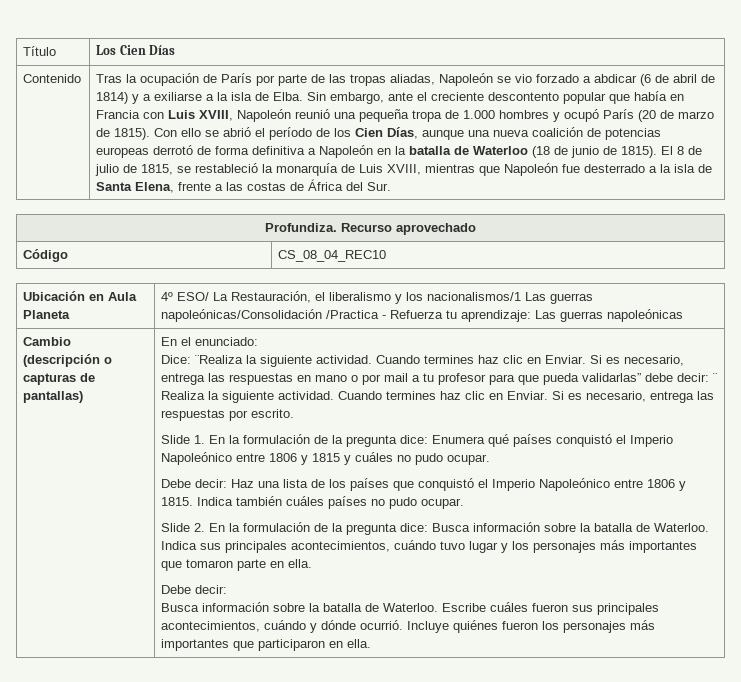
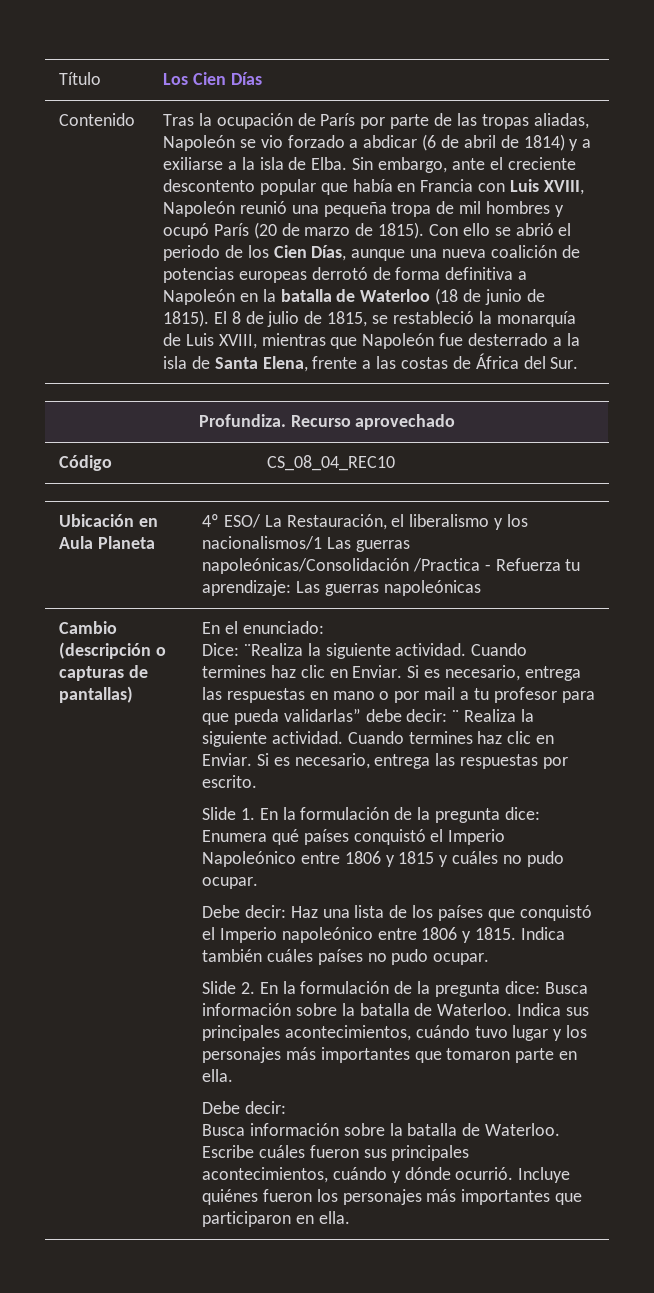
- Sin embargo, ante el creciente descontento popular que había en Francia con Luis XVIII, Napoleón reunió una pequeña tropa de 1.000 hombres y ocupó París (20 de marzo de 1815).
+ Sin embargo, ante el creciente descontento popular que había en Francia con Luis XVIII, Napoleón reunió una pequeña tropa de mil hombres y ocupó París (20 de marzo de 1815).
- Con ello se abrió el período de los Cien Días, aunque una nueva coalición de potencias europeas derrotó de forma definitiva a Napoleón en la batalla de Waterloo (18 de junio de 1815).
+ Con ello se abrió el periodo de los Cien Días, aunque una nueva coalición de potencias europeas derrotó de forma definitiva a Napoleón en la batalla de Waterloo (18 de junio de 1815).
- Debe decir: Haz una lista de los países que conquistó el Imperio Napoleónico entre 1806 y 1815.
+ Debe decir: Haz una lista de los países que conquistó el Imperio napoleónico entre 1806 y 1815.

